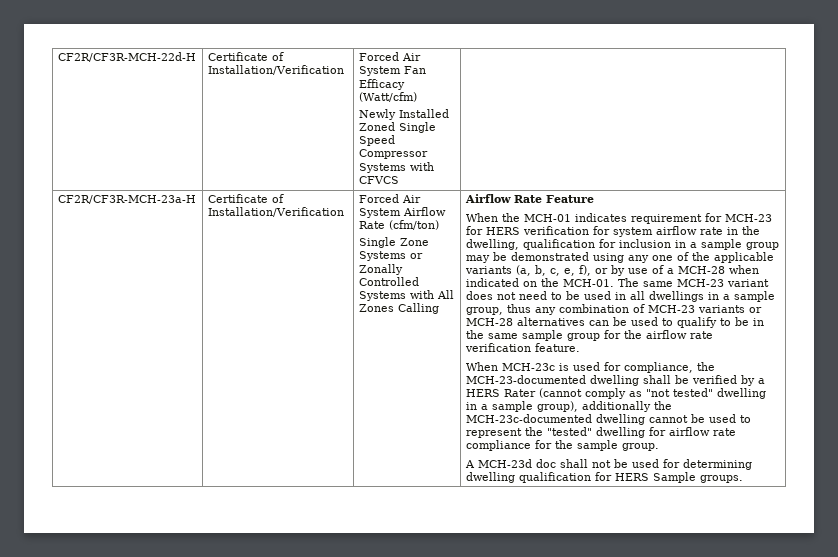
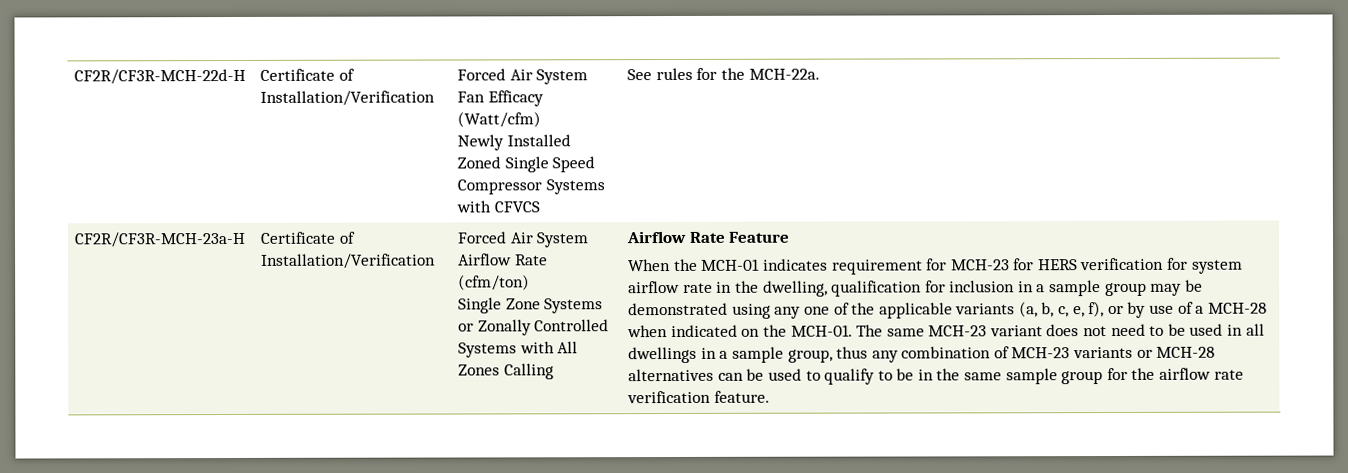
  CF2R/CF3R-MCH-22d-H | Certificate of Installation/Verification | Forced Air System Fan Efficacy (Watt/cfm)
- Newly Installed Zoned Single Speed Compressor Systems with CFVCS |
+ Newly Installed Zoned Single Speed Compressor Systems with CFVCS | See rules for the MCH-22a.
- When MCH-23c is used for compliance, the MCH-23-documented dwelling shall be verified by a HERS Rater (cannot comply as "not tested" dwelling in a sample group), additionally the MCH-23c-documented dwelling cannot be used to represent the "tested" dwelling for airflow rate compliance for the sample group.
- A MCH-23d doc shall not be used for determining dwelling qualification for HERS Sample groups.

